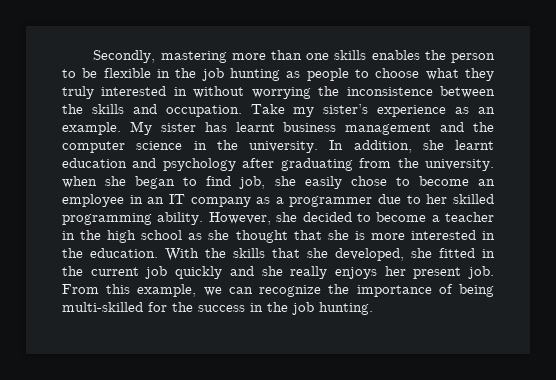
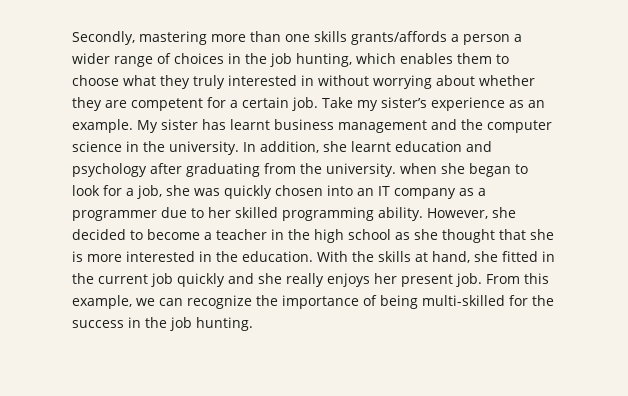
- Secondly, mastering more than one skills enables the person to be flexible in the job hunting as people to choose what they truly interested in without worrying the inconsistence between the skills and occupation.
+ Secondly, mastering more than one skills grants/affords a person a wider range of choices in the job hunting, which enables them to choose what they truly interested in without worrying about whether they are competent for a certain job.
- In addition, she learnt education and psychology after graduating from the university. when she began to find job, she easily chose to become an employee in an IT company as a programmer due to her skilled programming ability.
+ In addition, she learnt education and psychology after graduating from the university. when she began to look for a job, she was quickly chosen into an IT company as a programmer due to her skilled programming ability.
- With the skills that she developed, she fitted in the current job quickly and she really enjoys her present job.
+ With the skills at hand, she fitted in the current job quickly and she really enjoys her present job.

